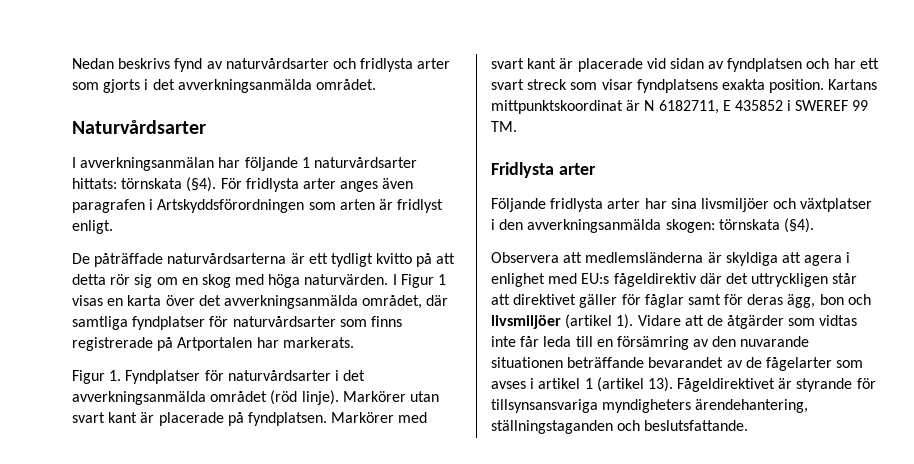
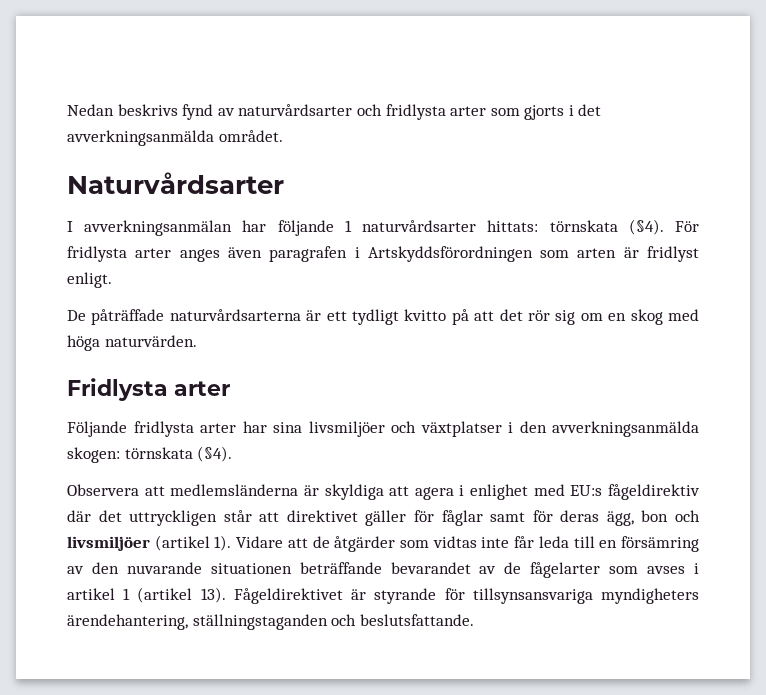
- De påträffade naturvårdsarterna är ett tydligt kvitto på att detta rör sig om en skog med höga naturvärden. I Figur 1 visas en karta över det avverkningsanmälda området, där samtliga fyndplatser för naturvårdsarter som finns registrerade på Artportalen har markerats.
- Figur 1. Fyndplatser för naturvårdsarter i det avverkningsanmälda området (röd linje). Markörer utan svart kant är placerade på fyndplatsen. Markörer med svart kant är placerade vid sidan av fyndplatsen och har ett svart streck som visar fyndplatsens exakta position. Kartans mittpunktskoordinat är N 6182711, E 435852 i SWEREF 99 TM.
+ De påträffade naturvårdsarterna är ett tydligt kvitto på att det rör sig om en skog med höga naturvärden.

